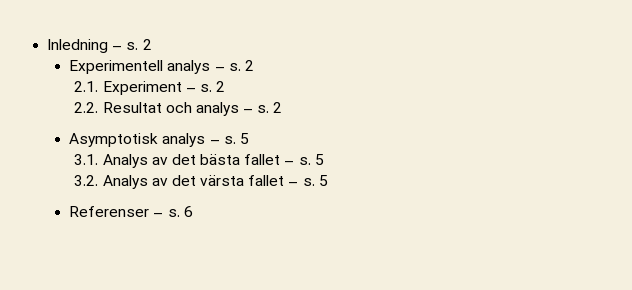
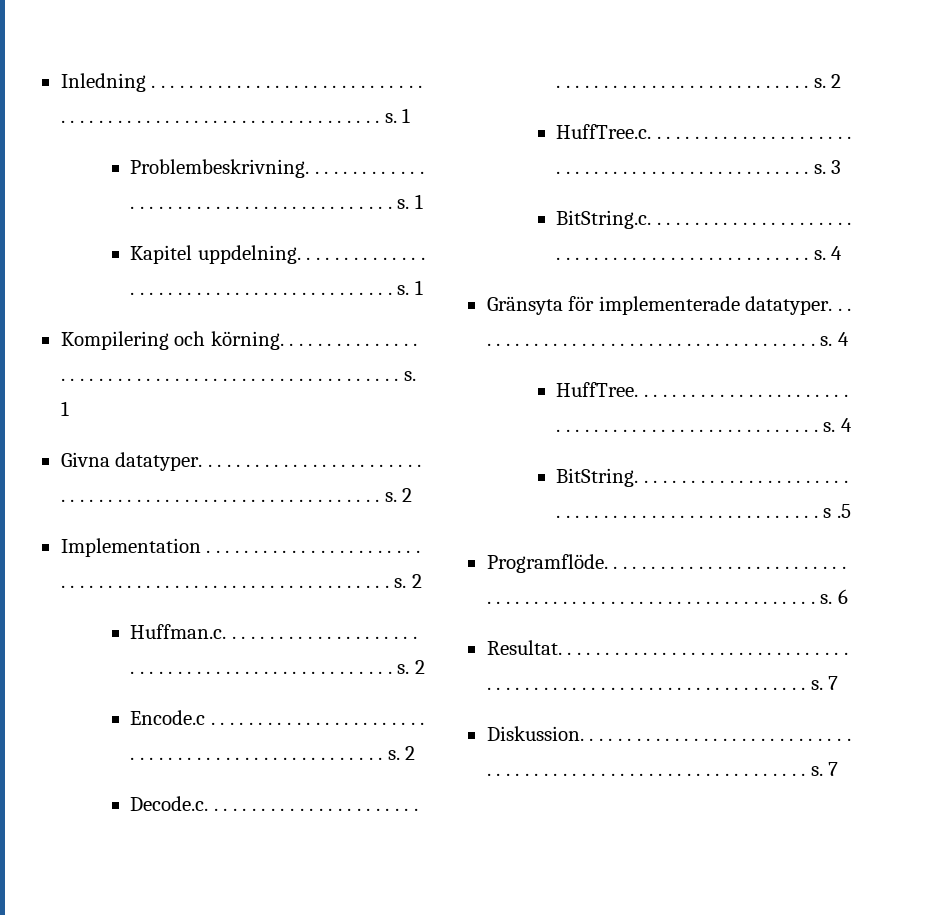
- Inledning – s. 2
- Experimentell analys – s. 2
- 2.1. Experiment – s. 2
- 2.2. Resultat och analys – s. 2
- Asymptotisk analys – s. 5
- 3.1. Analys av det bästa fallet – s. 5
- 3.2. Analys av det värsta fallet – s. 5
- Referenser – s. 6
+ Inledning . . . . . . . . . . . . . . . . . . . . . . . . . . . . . . . . . . . . . . . . . . . . . . . . . . . . . . . . . . . . . . . s. 1
+ Problembeskrivning. . . . . . . . . . . . . . . . . . . . . . . . . . . . . . . . . . . . . . . . . s. 1
+ Kapitel uppdelning. . . . . . . . . . . . . . . . . . . . . . . . . . . . . . . . . . . . . . . . . . s. 1
+ Kompilering och körning. . . . . . . . . . . . . . . . . . . . . . . . . . . . . . . . . . . . . . . . . . . . . . . . . . . s. 1
+ Givna datatyper. . . . . . . . . . . . . . . . . . . . . . . . . . . . . . . . . . . . . . . . . . . . . . . . . . . . . . . . . . s. 2
+ Implementation . . . . . . . . . . . . . . . . . . . . . . . . . . . . . . . . . . . . . . . . . . . . . . . . . . . . . . . . . . s. 2
+ Huffman.c. . . . . . . . . . . . . . . . . . . . . . . . . . . . . . . . . . . . . . . . . . . . . . . . . s. 2
+ Encode.c . . . . . . . . . . . . . . . . . . . . . . . . . . . . . . . . . . . . . . . . . . . . . . . . . . s. 2
+ Decode.c. . . . . . . . . . . . . . . . . . . . . . . . . . . . . . . . . . . . . . . . . . . . . . . . . . s. 2
+ HuffTree.c. . . . . . . . . . . . . . . . . . . . . . . . . . . . . . . . . . . . . . . . . . . . . . . . . s. 3
+ BitString.c. . . . . . . . . . . . . . . . . . . . . . . . . . . . . . . . . . . . . . . . . . . . . . . . . s. 4
+ Gränsyta för implementerade datatyper. . . . . . . . . . . . . . . . . . . . . . . . . . . . . . . . . . . . . . s. 4
+ HuffTree. . . . . . . . . . . . . . . . . . . . . . . . . . . . . . . . . . . . . . . . . . . . . . . . . . . s. 4
+ BitString. . . . . . . . . . . . . . . . . . . . . . . . . . . . . . . . . . . . . . . . . . . . . . . . . . . s .5
+ Programflöde. . . . . . . . . . . . . . . . . . . . . . . . . . . . . . . . . . . . . . . . . . . . . . . . . . . . . . . . . . . . . s. 6
+ Resultat. . . . . . . . . . . . . . . . . . . . . . . . . . . . . . . . . . . . . . . . . . . . . . . . . . . . . . . . . . . . . . . . . s. 7
+ Diskussion. . . . . . . . . . . . . . . . . . . . . . . . . . . . . . . . . . . . . . . . . . . . . . . . . . . . . . . . . . . . . . . s. 7

